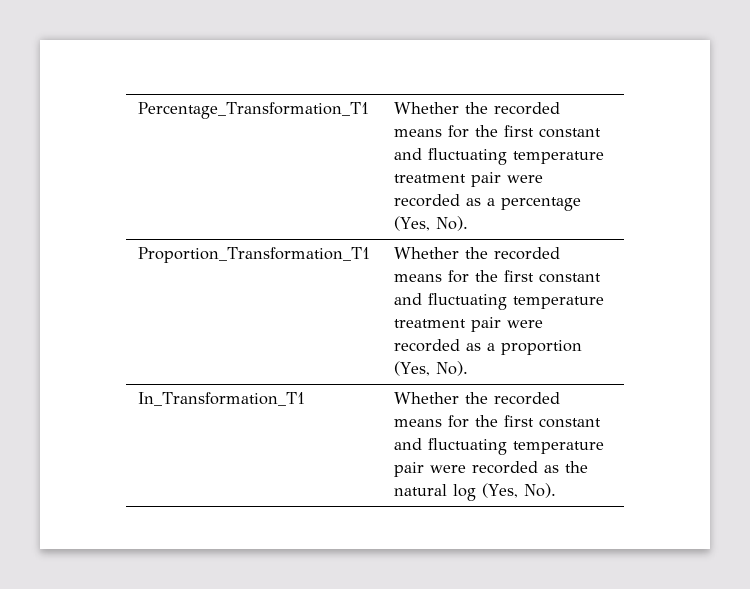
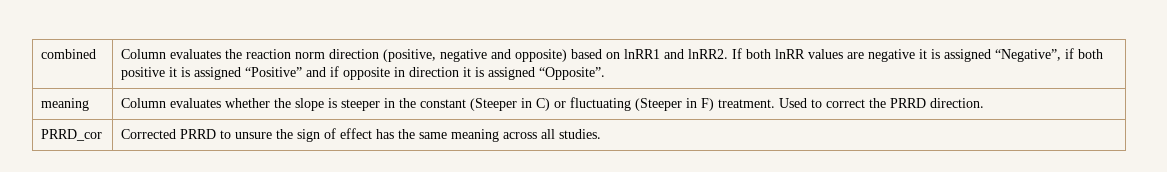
- Percentage_Transformation_T1 | Whether the recorded means for the first constant and fluctuating temperature treatment pair were recorded as a percentage (Yes, No).
- Proportion_Transformation_T1 | Whether the recorded means for the first constant and fluctuating temperature treatment pair were recorded as a proportion (Yes, No).
- In_Transformation_T1 | Whether the recorded means for the first constant and fluctuating temperature pair were recorded as the natural log (Yes, No).
+ combined | Column evaluates the reaction norm direction (positive, negative and opposite) based on lnRR1 and lnRR2. If both lnRR values are negative it is assigned “Negative”, if both positive it is assigned “Positive” and if opposite in direction it is assigned “Opposite”.
+ meaning | Column evaluates whether the slope is steeper in the constant (Steeper in C) or fluctuating (Steeper in F) treatment. Used to correct the PRRD direction.
+ PRRD_cor | Corrected PRRD to unsure the sign of effect has the same meaning across all studies.

